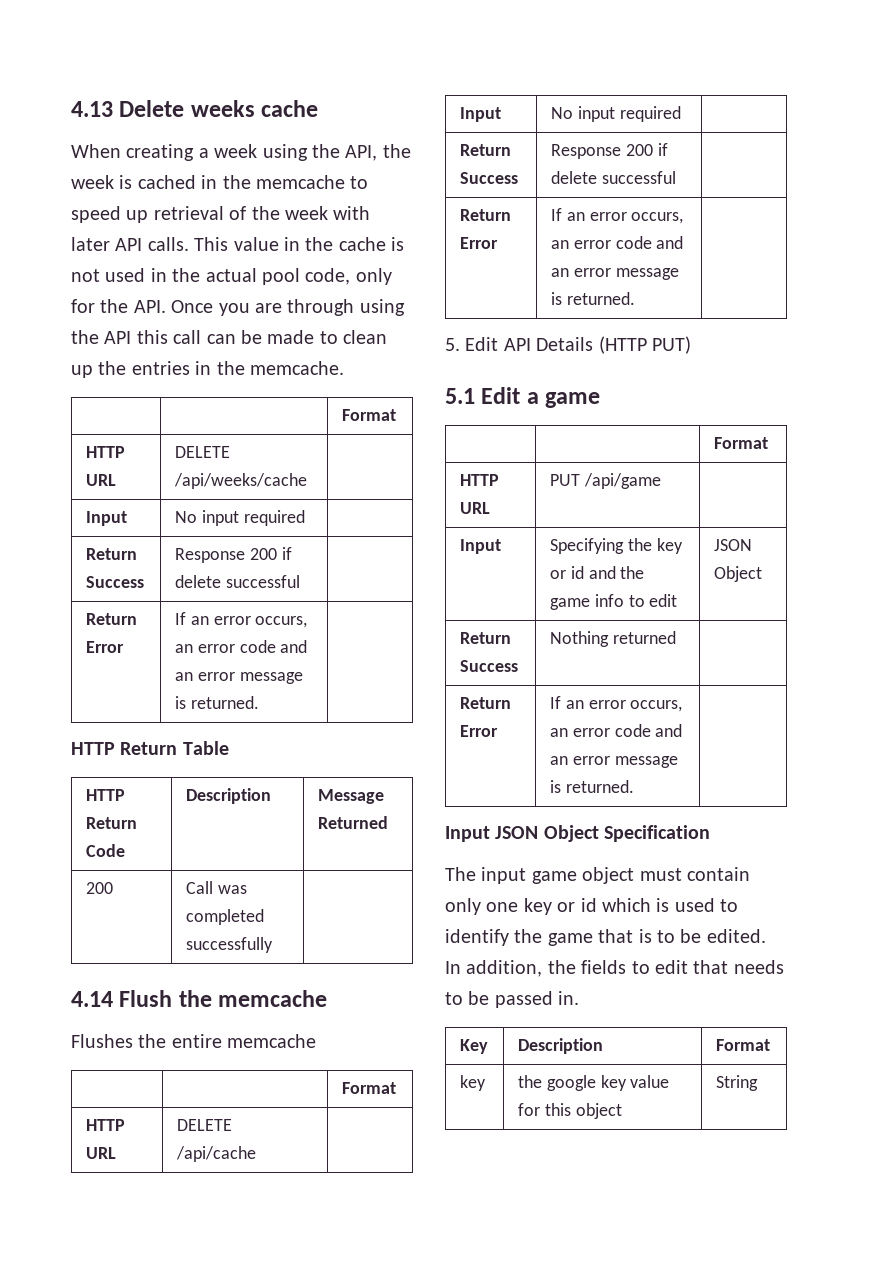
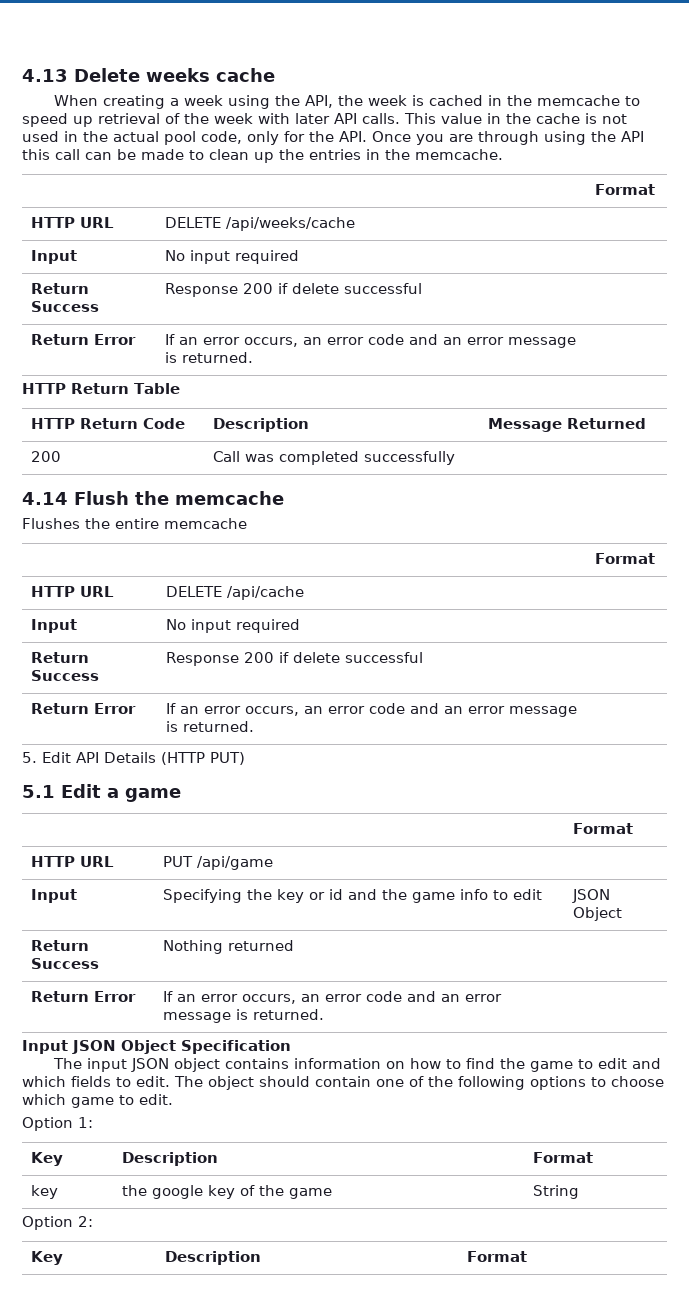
- The input game object must contain only one key or id which is used to identify the game that is to be edited. In addition, the fields to edit that needs to be passed in.
+ The input JSON object contains information on how to find the game to edit and which fields to edit. The object should contain one of the following options to choose which game to edit.
+ Option 1:
- key | the google key value for this object | String
+ key | the google key of the game | String
+ Option 2:
+ Key | Description | Format

